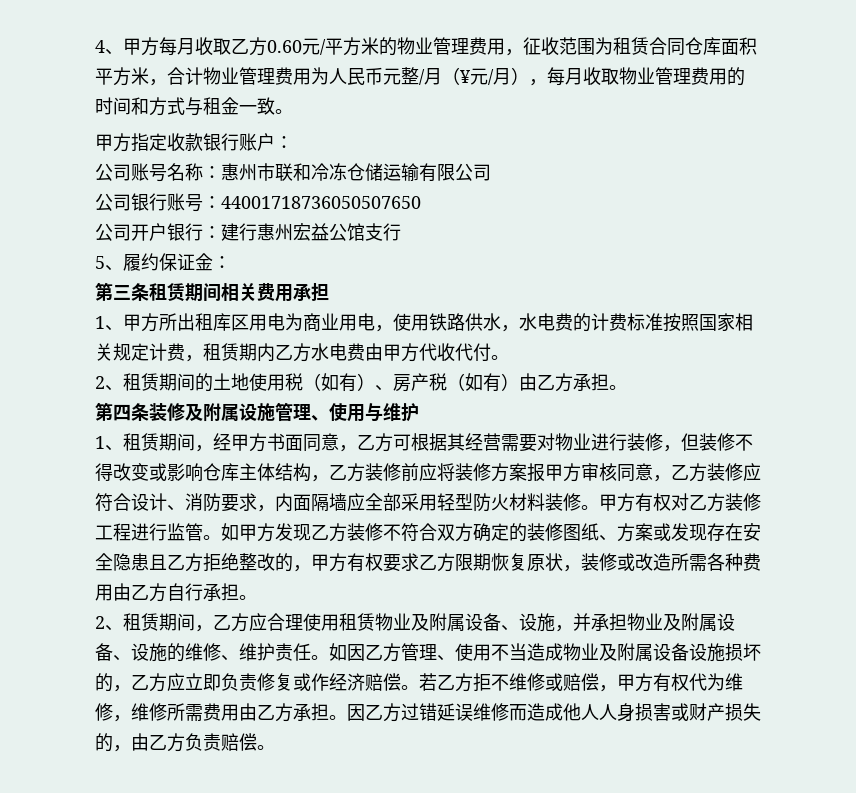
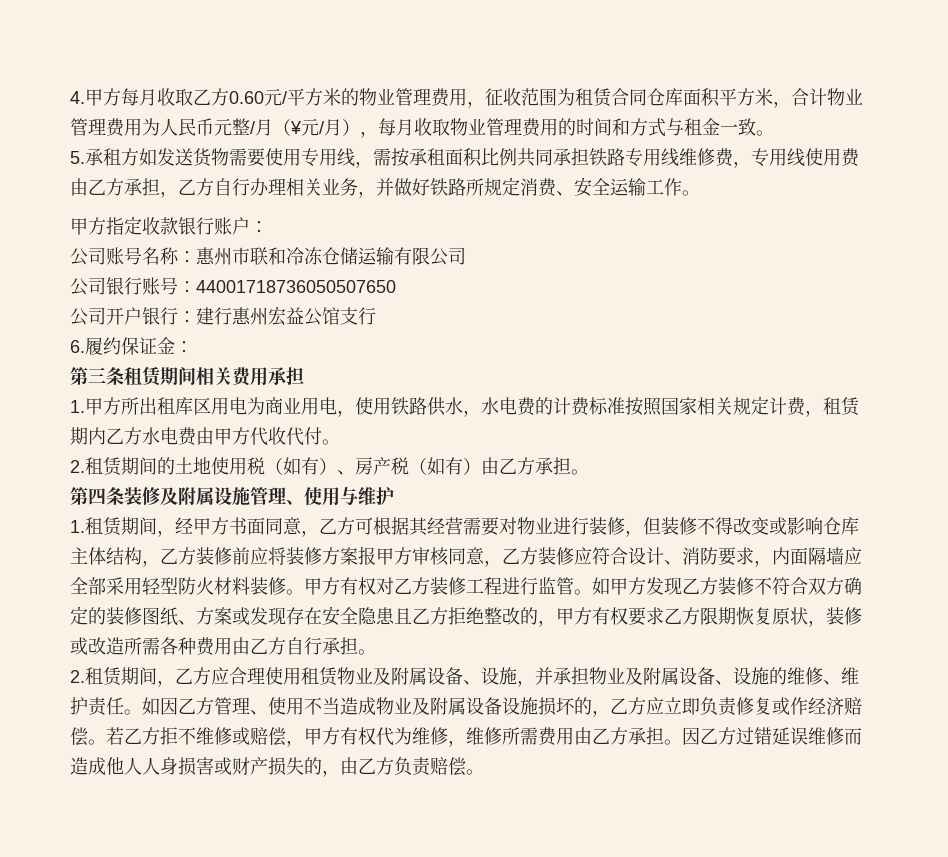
- 4、甲方每月收取乙方0.60元/平方米的物业管理费用，征收范围为租赁合同仓库面积平方米，合计物业管理费用为人民币元整/月（¥元/月），每月收取物业管理费用的时间和方式与租金一致。
+ 4.甲方每月收取乙方0.60元/平方米的物业管理费用，征收范围为租赁合同仓库面积平方米，合计物业管理费用为人民币元整/月（¥元/月），每月收取物业管理费用的时间和方式与租金一致。
+ 5.承租方如发送货物需要使用专用线，需按承租面积比例共同承担铁路专用线维修费，专用线使用费由乙方承担，乙方自行办理相关业务，并做好铁路所规定消费、安全运输工作。
- 5、履约保证金：
+ 6.履约保证金：
- 1、甲方所出租库区用电为商业用电，使用铁路供水，水电费的计费标准按照国家相关规定计费，租赁期内乙方水电费由甲方代收代付。
+ 1.甲方所出租库区用电为商业用电，使用铁路供水，水电费的计费标准按照国家相关规定计费，租赁期内乙方水电费由甲方代收代付。
- 2、租赁期间的土地使用税（如有）、房产税（如有）由乙方承担。
+ 2.租赁期间的土地使用税（如有）、房产税（如有）由乙方承担。
- 1、租赁期间，经甲方书面同意，乙方可根据其经营需要对物业进行装修，但装修不得改变或影响仓库主体结构，乙方装修前应将装修方案报甲方审核同意，乙方装修应符合设计、消防要求，内面隔墙应全部采用轻型防火材料装修。
+ 1.租赁期间，经甲方书面同意，乙方可根据其经营需要对物业进行装修，但装修不得改变或影响仓库主体结构，乙方装修前应将装修方案报甲方审核同意，乙方装修应符合设计、消防要求，内面隔墙应全部采用轻型防火材料装修。
- 2、租赁期间，乙方应合理使用租赁物业及附属设备、设施，并承担物业及附属设备、设施的维修、维护责任。
+ 2.租赁期间，乙方应合理使用租赁物业及附属设备、设施，并承担物业及附属设备、设施的维修、维护责任。

